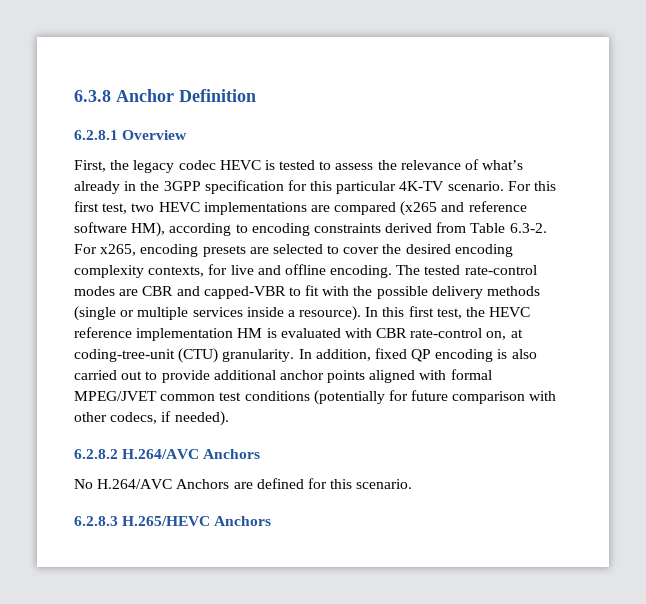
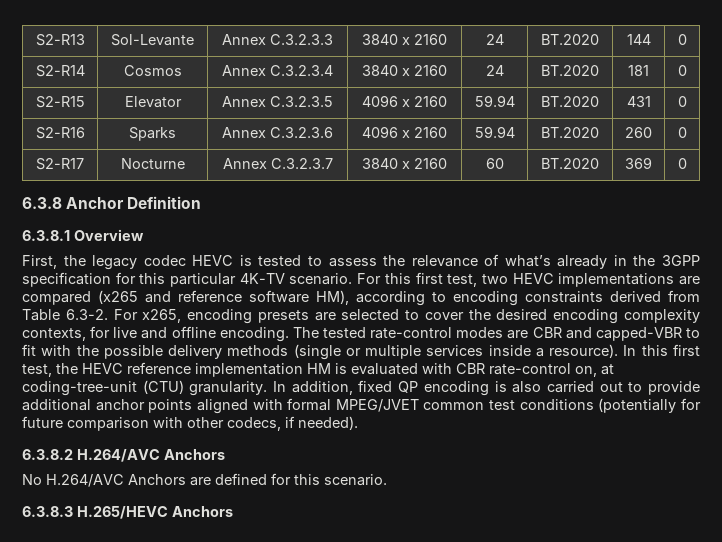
+ S2-R13 | Sol-Levante | Annex C.3.2.3.3 | 3840 x 2160 | 24 | BT.2020 | 144 | 0
+ S2-R14 | Cosmos | Annex C.3.2.3.4 | 3840 x 2160 | 24 | BT.2020 | 181 | 0
+ S2-R15 | Elevator | Annex C.3.2.3.5 | 4096 x 2160 | 59.94 | BT.2020 | 431 | 0
+ S2-R16 | Sparks | Annex C.3.2.3.6 | 4096 x 2160 | 59.94 | BT.2020 | 260 | 0
+ S2-R17 | Nocturne | Annex C.3.2.3.7 | 3840 x 2160 | 60 | BT.2020 | 369 | 0
- 6.2.8.1 Overview
+ 6.3.8.1 Overview
- 6.2.8.2 H.264/AVC Anchors
+ 6.3.8.2 H.264/AVC Anchors
- 6.2.8.3 H.265/HEVC Anchors
+ 6.3.8.3 H.265/HEVC Anchors

